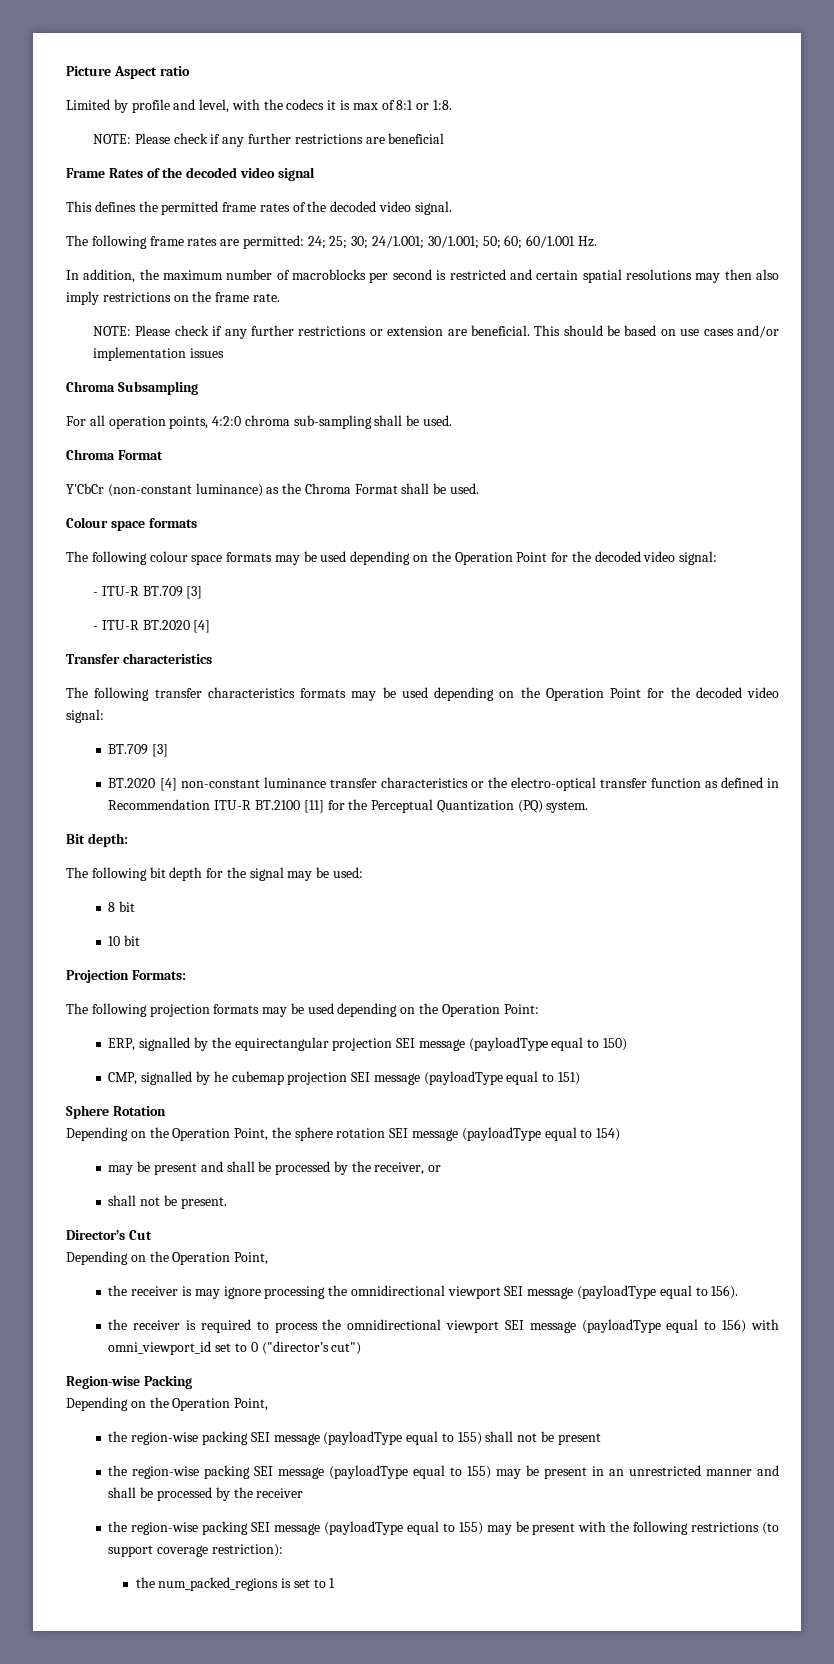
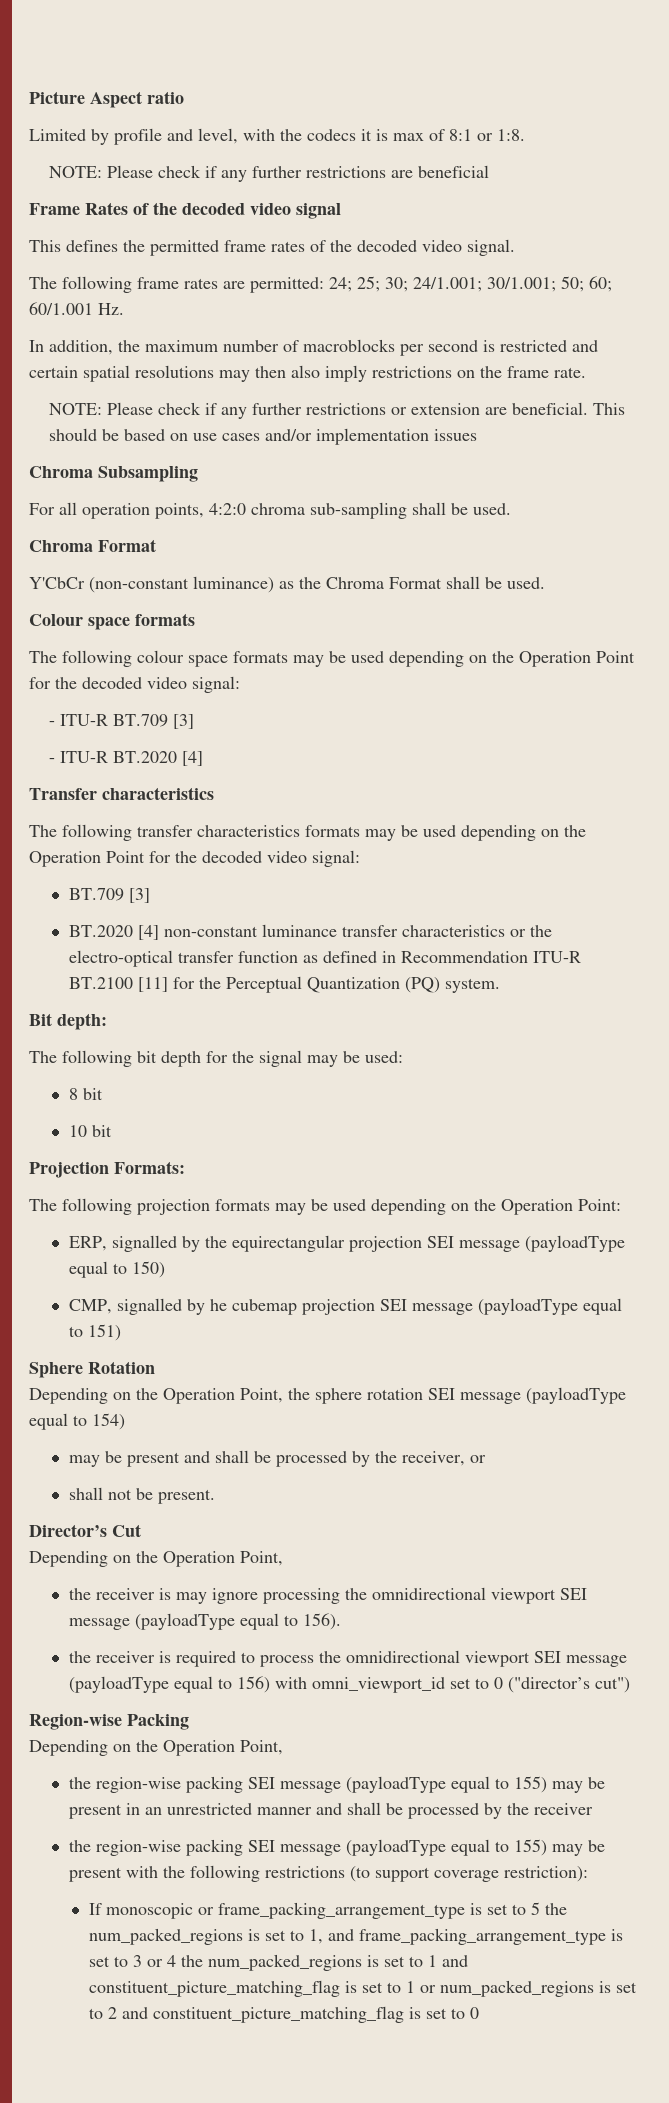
- the region-wise packing SEI message (payloadType equal to 155) shall not be present
- the num_packed_regions is set to 1
+ If monoscopic or frame_packing_arrangement_type is set to 5 the num_packed_regions is set to 1, and frame_packing_arrangement_type is set to 3 or 4 the num_packed_regions is set to 1 and constituent_picture_matching_flag is set to 1 or num_packed_regions is set to 2 and constituent_picture_matching_flag is set to 0

